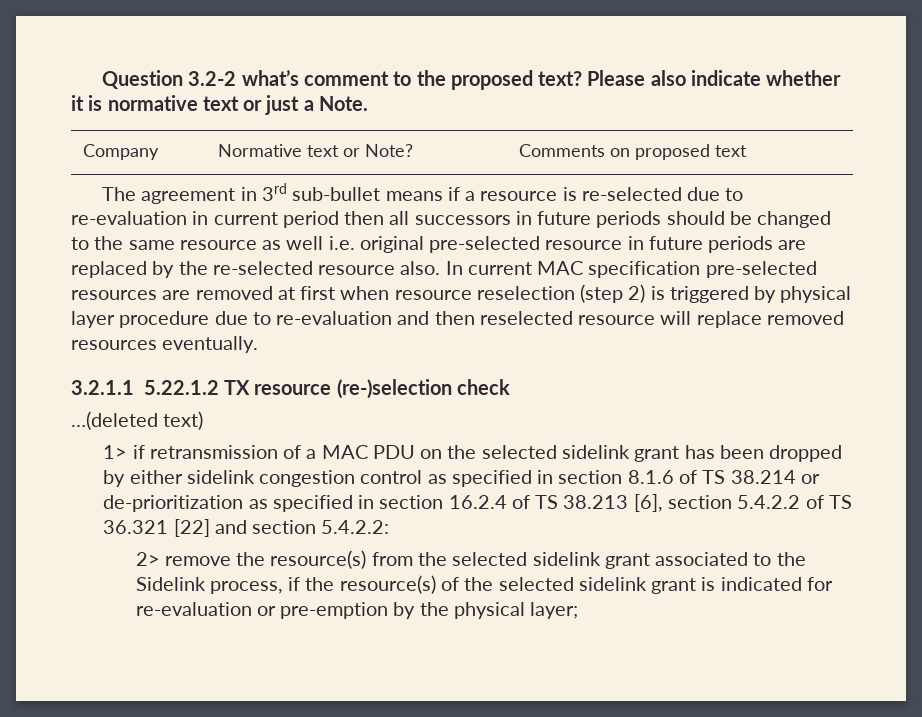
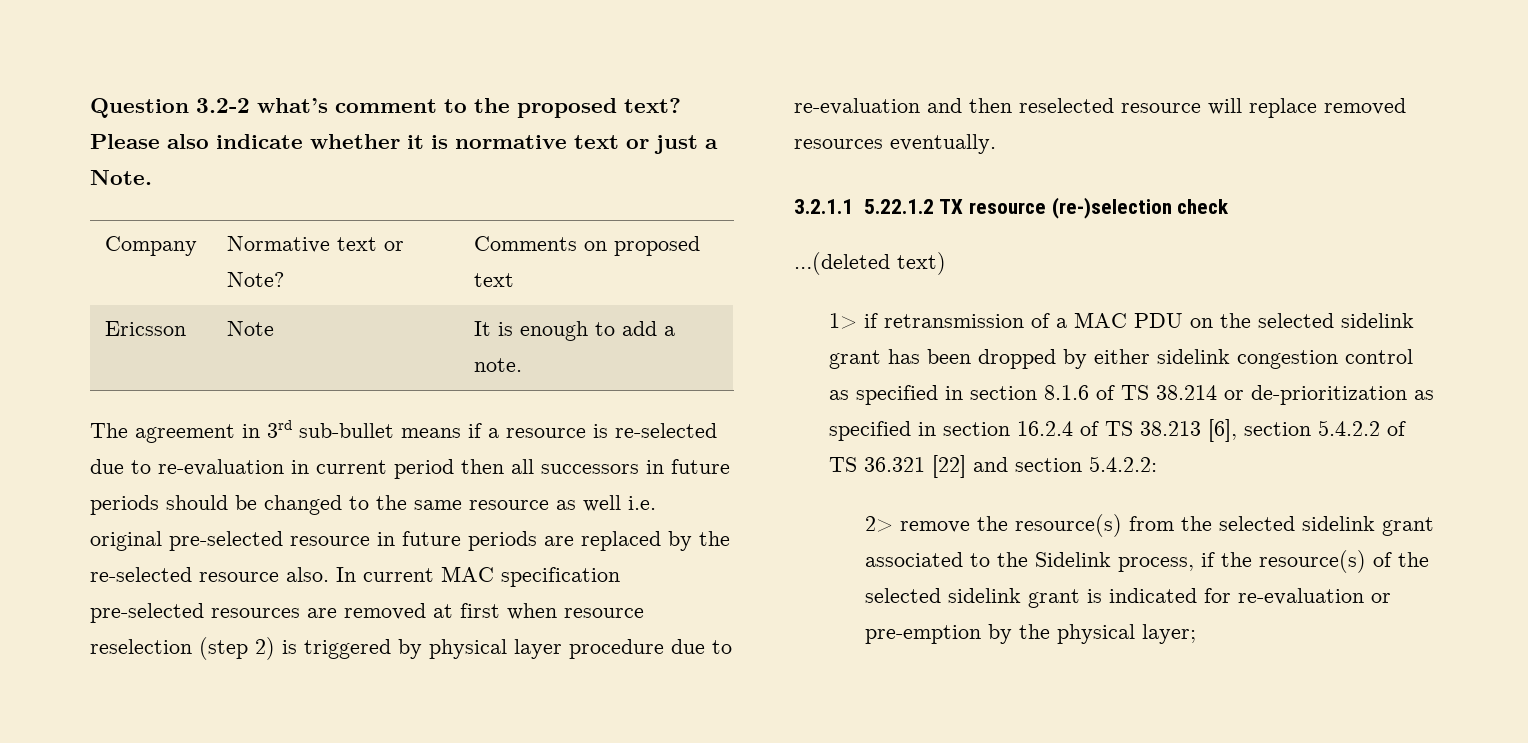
+ Ericsson | Note | It is enough to add a note.

